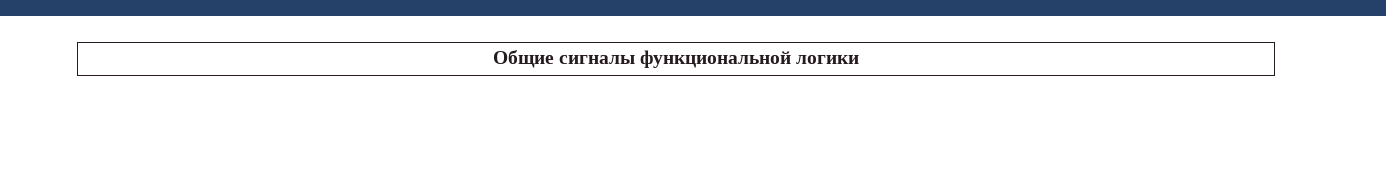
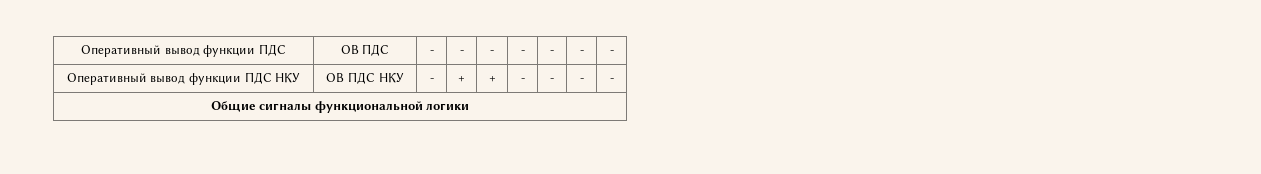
+ Оперативный вывод функции ПДС | ОВ ПДС | - | - | - | - | - | - | -
+ Оперативный вывод функции ПДС НКУ | ОВ ПДС НКУ | - | + | + | - | - | - | -

